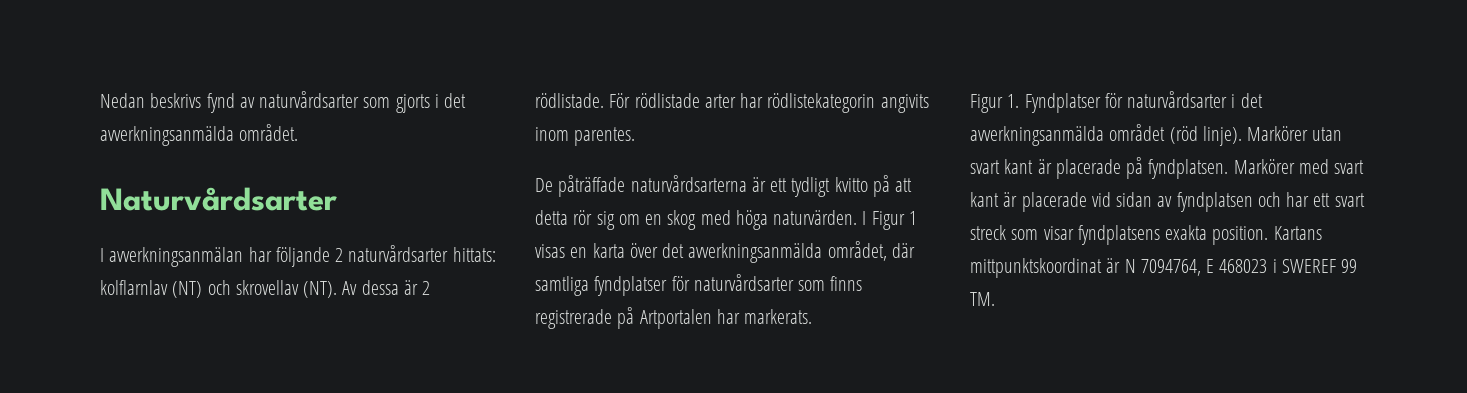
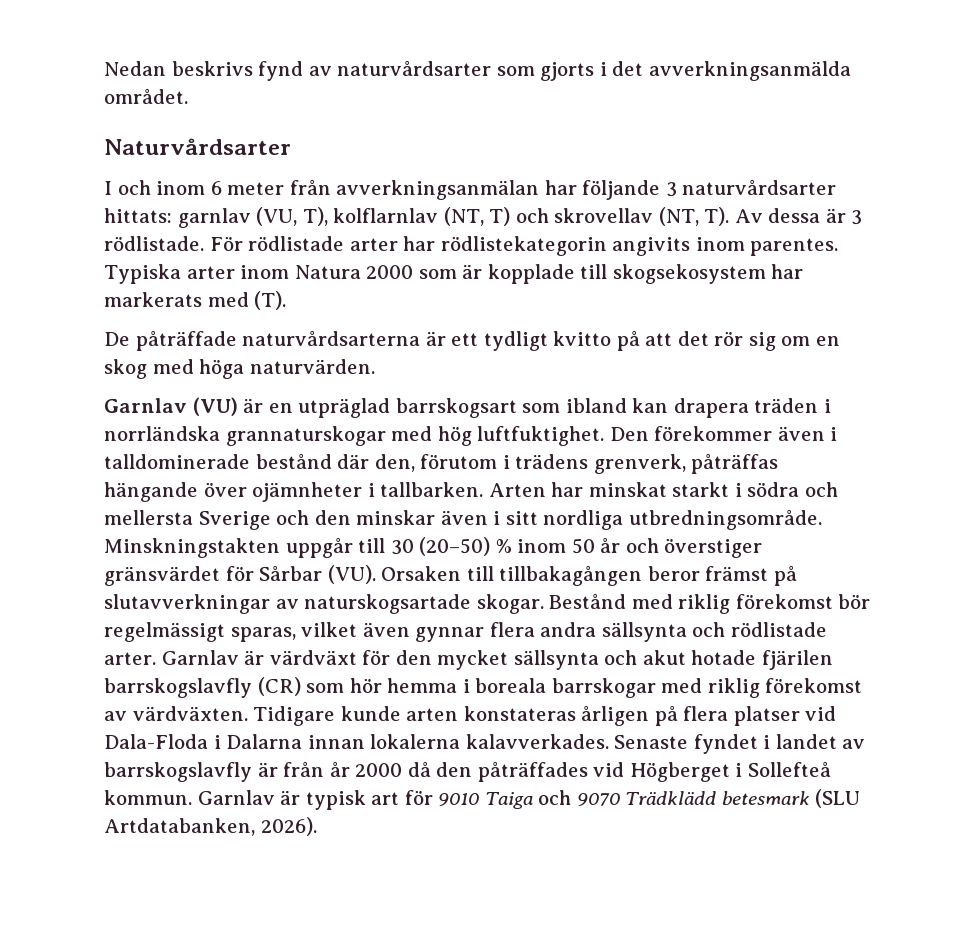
- I avverkningsanmälan har följande 2 naturvårdsarter hittats: kolflarnlav (NT) och skrovellav (NT). Av dessa är 2 rödlistade.
+ I och inom 6 meter från avverkningsanmälan har följande 3 naturvårdsarter hittats: garnlav (VU, T), kolflarnlav (NT, T) och skrovellav (NT, T). Av dessa är 3 rödlistade.
+ Typiska arter inom Natura 2000 som är kopplade till skogsekosystem har markerats med (T).
- De påträffade naturvårdsarterna är ett tydligt kvitto på att detta rör sig om en skog med höga naturvärden. I Figur 1 visas en karta över det avverkningsanmälda området, där samtliga fyndplatser för naturvårdsarter som finns registrerade på Artportalen har markerats.
- Figur 1. Fyndplatser för naturvårdsarter i det avverkningsanmälda området (röd linje). Markörer utan svart kant är placerade på fyndplatsen. Markörer med svart kant är placerade vid sidan av fyndplatsen och har ett svart streck som visar fyndplatsens exakta position. Kartans mittpunktskoordinat är N 7094764, E 468023 i SWEREF 99 TM.
+ De påträffade naturvårdsarterna är ett tydligt kvitto på att det rör sig om en skog med höga naturvärden.
+ Garnlav (VU) är en utpräglad barrskogsart som ibland kan drapera träden i norrländska grannaturskogar med hög luftfuktighet. Den förekommer även i talldominerade bestånd där den, förutom i trädens grenverk, påträffas hängande över ojämnheter i tallbarken. Arten har minskat starkt i södra och mellersta Sverige och den minskar även i sitt nordliga utbredningsområde. Minskningstakten uppgår till 30 (20–50) % inom 50 år och överstiger gränsvärdet för Sårbar (VU). Orsaken till tillbakagången beror främst på slutavverkningar av naturskogsartade skogar. Bestånd med riklig förekomst bör regelmässigt sparas, vilket även gynnar flera andra sällsynta och rödlistade arter. Garnlav är värdväxt för den mycket sällsynta och akut hotade fjärilen barrskogslavfly (CR) som hör hemma i boreala barrskogar med riklig förekomst av värdväxten. Tidigare kunde arten konstateras årligen på flera platser vid Dala-Floda i Dalarna innan lokalerna kalavverkades. Senaste fyndet i landet av barrskogslavfly är från år 2000 då den påträffades vid Högberget i Sollefteå kommun. Garnlav är typisk art för 9010 Taiga och 9070 Trädklädd betesmark (SLU Artdatabanken, 2026).

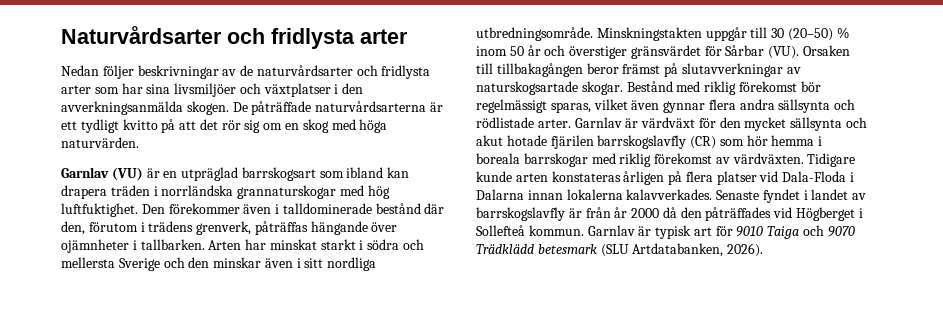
- Nedan beskrivs fynd av naturvårdsarter som gjorts i det avverkningsanmälda området.
- Naturvårdsarter
- I och inom 6 meter från avverkningsanmälan har följande 3 naturvårdsarter hittats: garnlav (VU, T), kolflarnlav (NT, T) och skrovellav (NT, T). Av dessa är 3 rödlistade. För rödlistade arter har rödlistekategorin angivits inom parentes. Typiska arter inom Natura 2000 som är kopplade till skogsekosystem har markerats med (T).
- De påträffade naturvårdsarterna är ett tydligt kvitto på att det rör sig om en skog med höga naturvärden.
+ Naturvårdsarter och fridlysta arter
+ Nedan följer beskrivningar av de naturvårdsarter och fridlysta arter som har sina livsmiljöer och växtplatser i den avverkningsanmälda skogen. De påträffade naturvårdsarterna är ett tydligt kvitto på att det rör sig om en skog med höga naturvärden.

